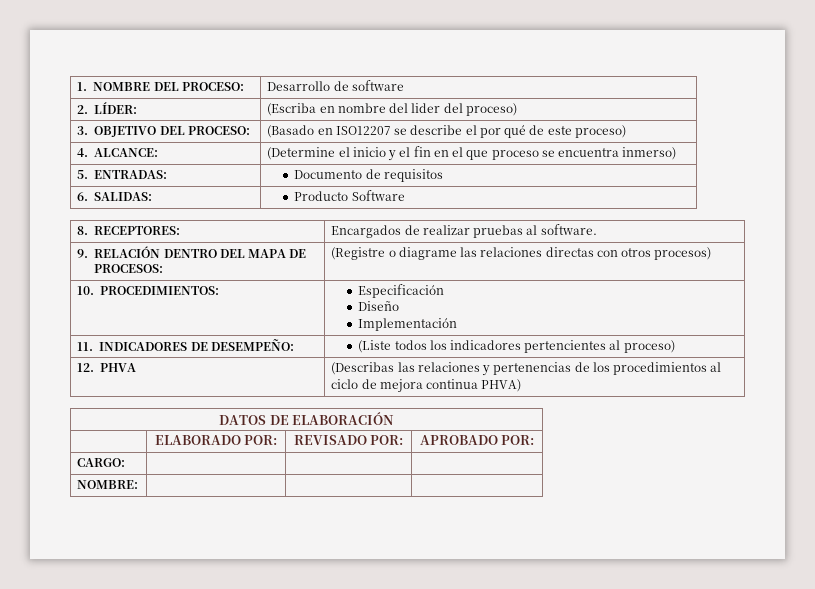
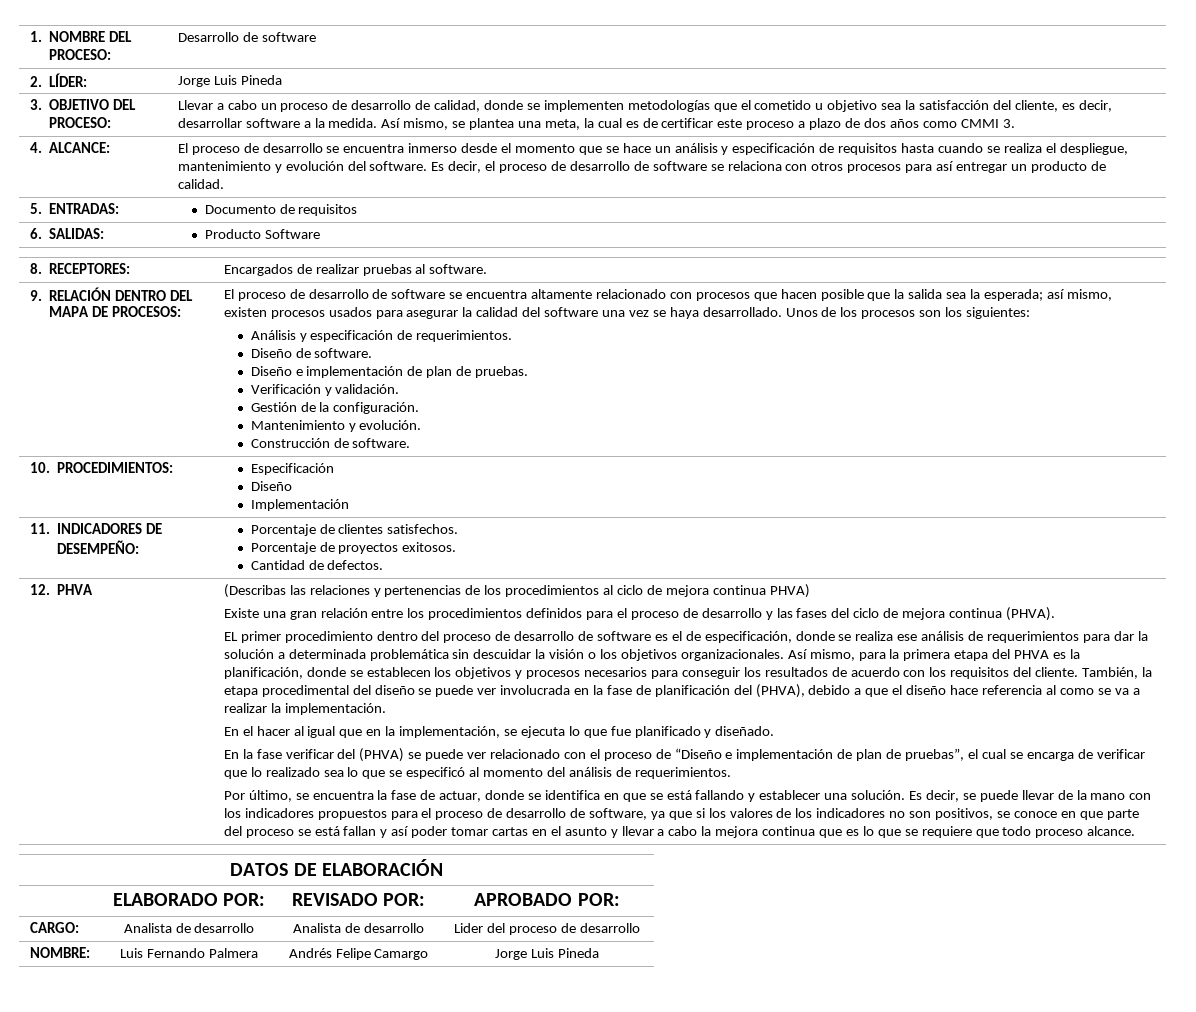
- 2. LÍDER: | (Escriba en nombre del lider del proceso)
- 3. OBJETIVO DEL PROCESO: | (Basado en ISO12207 se describe el por qué de este proceso)
- 4. ALCANCE: | (Determine el inicio y el fin en el que proceso se encuentra inmerso)
+ 2. LÍDER: | Jorge Luis Pineda
+ 3. OBJETIVO DEL PROCESO: | Llevar a cabo un proceso de desarrollo de calidad, donde se implementen metodologías que el cometido u objetivo sea la satisfacción del cliente, es decir, desarrollar software a la medida. Así mismo, se plantea una meta, la cual es de certificar este proceso a plazo de dos años como CMMI 3.
+ 4. ALCANCE: | El proceso de desarrollo se encuentra inmerso desde el momento que se hace un análisis y especificación de requisitos hasta cuando se realiza el despliegue, mantenimiento y evolución del software. Es decir, el proceso de desarrollo de software se relaciona con otros procesos para así entregar un producto de calidad.
- (Registre o diagrame las relaciones directas con otros procesos)
+ El proceso de desarrollo de software se encuentra altamente relacionado con procesos que hacen posible que la salida sea la esperada; así mismo, existen procesos usados para asegurar la calidad del software una vez se haya desarrollado. Unos de los procesos son los siguientes:
+ Análisis y especificación de requerimientos.
+ Diseño de software.
+ Diseño e implementación de plan de pruebas.
+ Verificación y validación.
+ Gestión de la configuración.
+ Mantenimiento y evolución.
+ Construcción de software.
- 11. INDICADORES DE DESEMPEÑO: | (Liste todos los indicadores pertencientes al proceso)
+ 11. INDICADORES DE DESEMPEÑO: | Porcentaje de clientes satisfechos.
+ Porcentaje de proyectos exitosos.
+ Cantidad de defectos.
+ Existe una gran relación entre los procedimientos definidos para el proceso de desarrollo y las fases del ciclo de mejora continua (PHVA).
+ EL primer procedimiento dentro del proceso de desarrollo de software es el de especificación, donde se realiza ese análisis de requerimientos para dar la solución a determinada problemática sin descuidar la visión o los objetivos organizacionales. Así mismo, para la primera etapa del PHVA es la planificación, donde se establecen los objetivos y procesos necesarios para conseguir los resultados de acuerdo con los requisitos del cliente. También, la etapa procedimental del diseño se puede ver involucrada en la fase de planificación del (PHVA), debido a que el diseño hace referencia al como se va a realizar la implementación.
+ En el hacer al igual que en la implementación, se ejecuta lo que fue planificado y diseñado.
+ En la fase verificar del (PHVA) se puede ver relacionado con el proceso de “Diseño e implementación de plan de pruebas”, el cual se encarga de verificar que lo realizado sea lo que se especificó al momento del análisis de requerimientos.
+ Por último, se encuentra la fase de actuar, donde se identifica en que se está fallando y establecer una solución. Es decir, se puede llevar de la mano con los indicadores propuestos para el proceso de desarrollo de software, ya que si los valores de los indicadores no son positivos, se conoce en que parte del proceso se está fallan y así poder tomar cartas en el asunto y llevar a cabo la mejora continua que es lo que se requiere que todo proceso alcance.
- CARGO: | | |
- NOMBRE: | | |
+ CARGO: | Analista de desarrollo | Analista de desarrollo | Lider del proceso de desarrollo
+ NOMBRE: | Luis Fernando Palmera | Andrés Felipe Camargo | Jorge Luis Pineda

